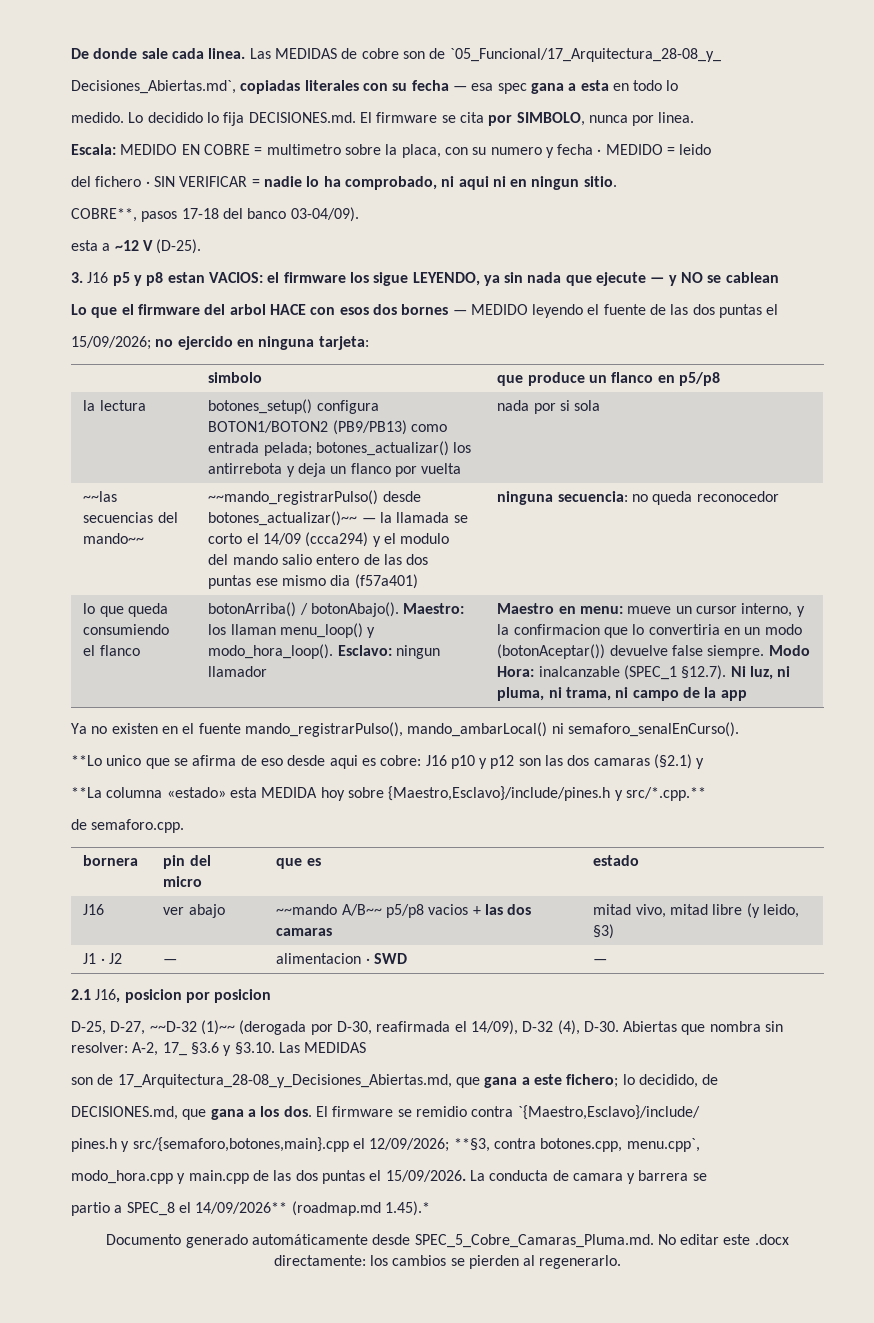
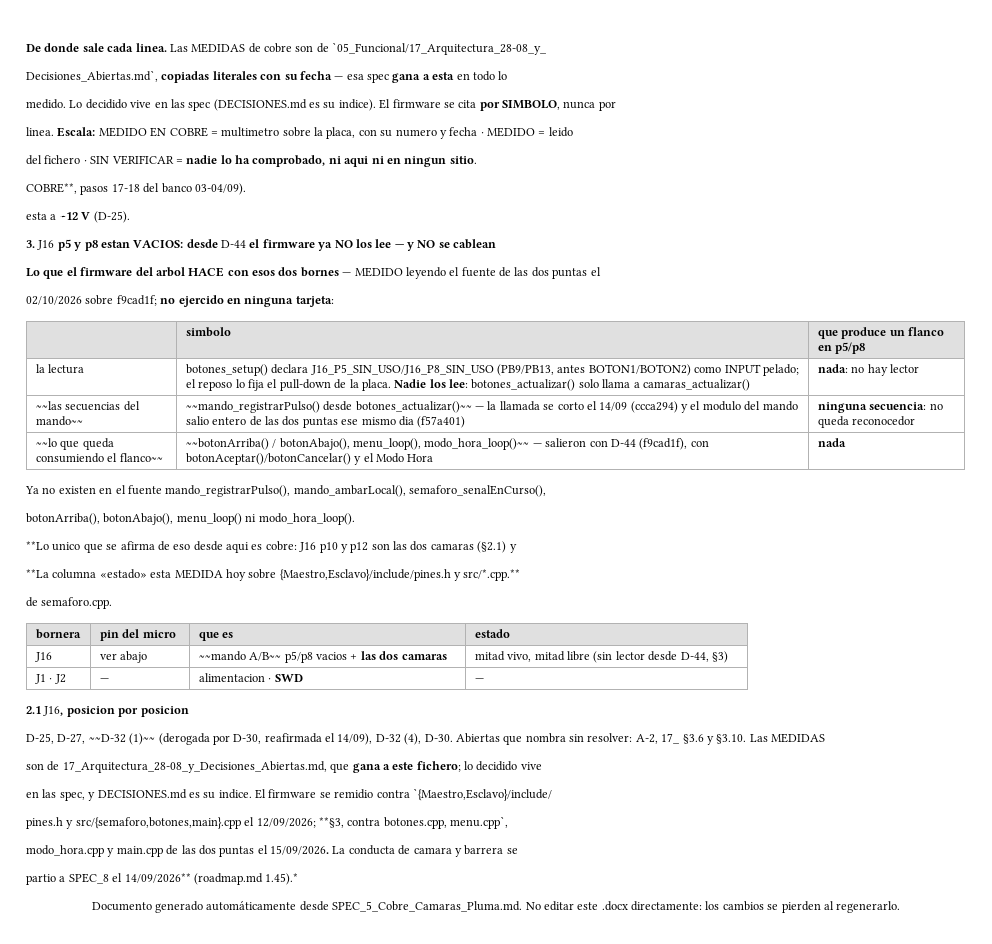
- Lo decidido lo fija DECISIONES.md. El firmware se cita por SIMBOLO, nunca por linea.
- Escala: MEDIDO EN COBRE = multimetro sobre la placa, con su numero y fecha · MEDIDO = leido
+ Lo decidido vive en las spec (DECISIONES.md es su indice). El firmware se cita por SIMBOLO, nunca por
+ linea. Escala: MEDIDO EN COBRE = multimetro sobre la placa, con su numero y fecha · MEDIDO = leido
- 3. J16 p5 y p8 estan VACIOS: el firmware los sigue LEYENDO, ya sin nada que ejecute — y NO se cablean
+ 3. J16 p5 y p8 estan VACIOS: desde D-44 el firmware ya NO los lee — y NO se cablean
- 15/09/2026; no ejercido en ninguna tarjeta:
+ 02/10/2026 sobre f9cad1f; no ejercido en ninguna tarjeta:
- la lectura | botones_setup() configura BOTON1/BOTON2 (PB9/PB13) como entrada pelada; botones_actualizar() los antirrebota y deja un flanco por vuelta | nada por si sola
+ la lectura | botones_setup() declara J16_P5_SIN_USO/J16_P8_SIN_USO (PB9/PB13, antes BOTON1/BOTON2) como INPUT pelado; el reposo lo fija el pull-down de la placa. Nadie los lee: botones_actualizar() solo llama a camaras_actualizar() | nada: no hay lector
- lo que queda consumiendo el flanco | botonArriba() / botonAbajo(). Maestro: los llaman menu_loop() y modo_hora_loop(). Esclavo: ningun llamador | Maestro en menu: mueve un cursor interno, y la confirmacion que lo convertiria en un modo (botonAceptar()) devuelve false siempre. Modo Hora: inalcanzable (SPEC_1 §12.7). Ni luz, ni pluma, ni trama, ni campo de la app
+ ~~lo que queda consumiendo el flanco~~ | ~~botonArriba() / botonAbajo(), menu_loop(), modo_hora_loop()~~ — salieron con D-44 (f9cad1f), con botonAceptar()/botonCancelar() y el Modo Hora | nada
- Ya no existen en el fuente mando_registrarPulso(), mando_ambarLocal() ni semaforo_senalEnCurso().
+ Ya no existen en el fuente mando_registrarPulso(), mando_ambarLocal(), semaforo_senalEnCurso(),
+ botonArriba(), botonAbajo(), menu_loop() ni modo_hora_loop().
- J16 | ver abajo | ~~mando A/B~~ p5/p8 vacios + las dos camaras | mitad vivo, mitad libre (y leido, §3)
+ J16 | ver abajo | ~~mando A/B~~ p5/p8 vacios + las dos camaras | mitad vivo, mitad libre (sin lector desde D-44, §3)
- son de 17_Arquitectura_28-08_y_Decisiones_Abiertas.md, que gana a este fichero; lo decidido, de
- DECISIONES.md, que gana a los dos.
+ son de 17_Arquitectura_28-08_y_Decisiones_Abiertas.md, que gana a este fichero; lo decidido vive
+ en las spec, y DECISIONES.md es su indice.

